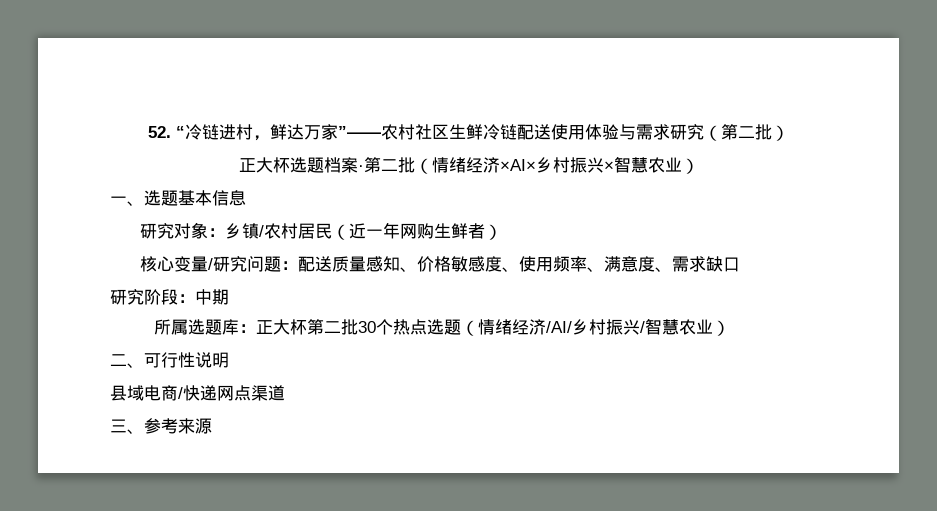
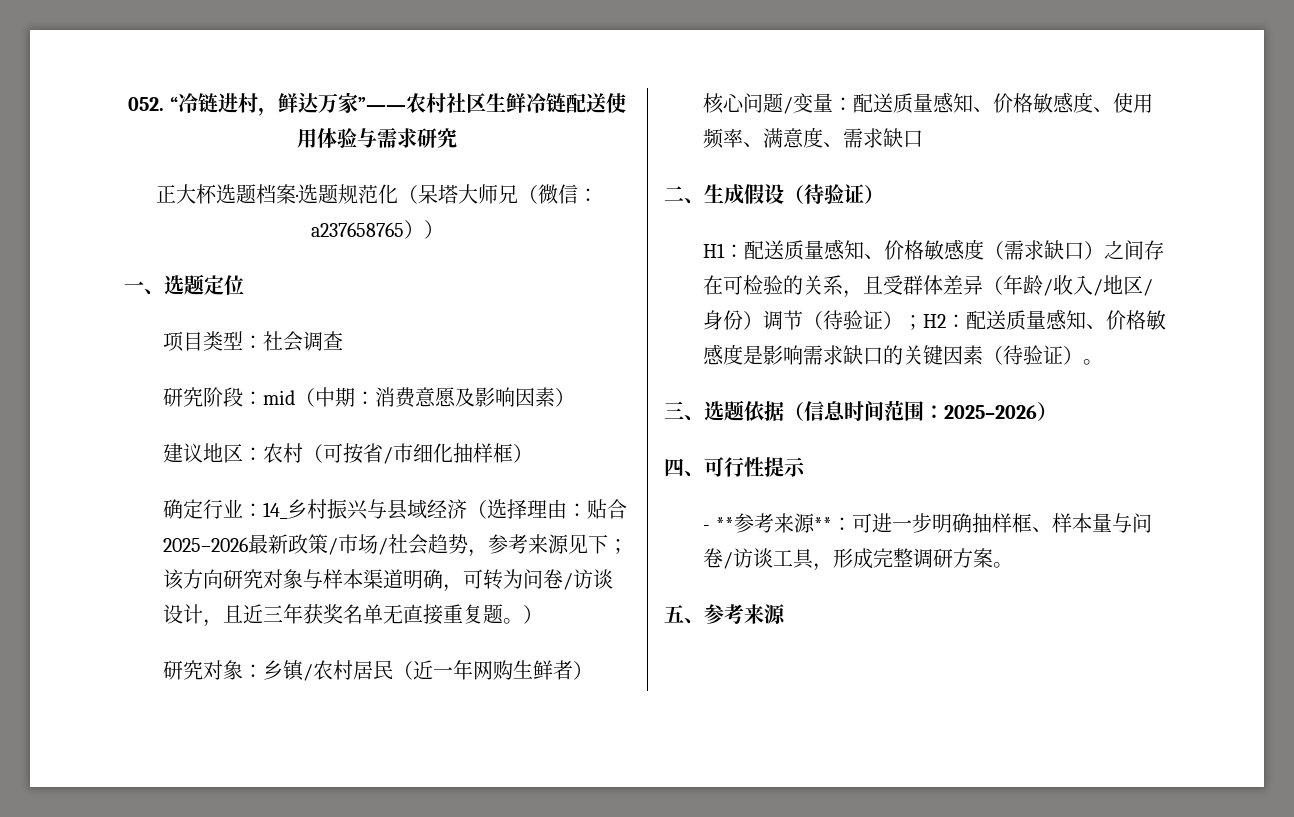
- 52. “冷链进村，鲜达万家”——农村社区生鲜冷链配送使用体验与需求研究（第二批）
+ 052. “冷链进村，鲜达万家”——农村社区生鲜冷链配送使用体验与需求研究
- 正大杯选题档案·第二批（情绪经济×AI×乡村振兴×智慧农业）
- 一、选题基本信息
+ 正大杯选题档案·选题规范化（呆塔大师兄（微信：a237658765））
+ 一、选题定位
+ 项目类型：社会调查
+ 研究阶段：mid（中期：消费意愿及影响因素）
+ 建议地区：农村（可按省/市细化抽样框）
+ 确定行业：14_乡村振兴与县域经济（选择理由：贴合2025–2026最新政策/市场/社会趋势，参考来源见下；该方向研究对象与样本渠道明确，可转为问卷/访谈设计，且近三年获奖名单无直接重复题。）
- 核心变量/研究问题：配送质量感知、价格敏感度、使用频率、满意度、需求缺口
+ 核心问题/变量：配送质量感知、价格敏感度、使用频率、满意度、需求缺口
- 研究阶段：中期
- 所属选题库：正大杯第二批30个热点选题（情绪经济/AI/乡村振兴/智慧农业）
- 二、可行性说明
- 县域电商/快递网点渠道
- 三、参考来源
+ 二、生成假设（待验证）
+ H1：配送质量感知、价格敏感度（需求缺口）之间存在可检验的关系，且受群体差异（年龄/收入/地区/身份）调节（待验证）；H2：配送质量感知、价格敏感度是影响需求缺口的关键因素（待验证）。
+ 三、选题依据（信息时间范围：2025–2026）
+ 四、可行性提示
+ - **参考来源**：可进一步明确抽样框、样本量与问卷/访谈工具，形成完整调研方案。
+ 五、参考来源

